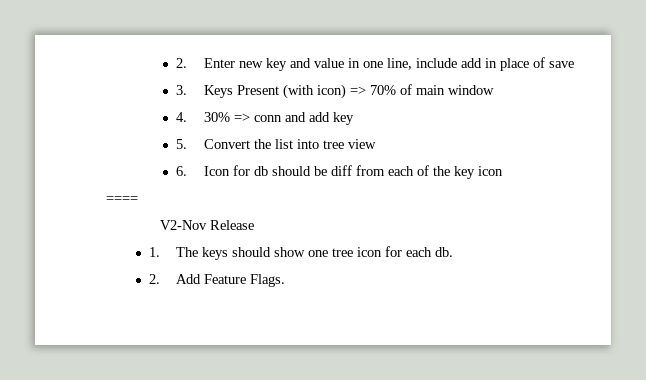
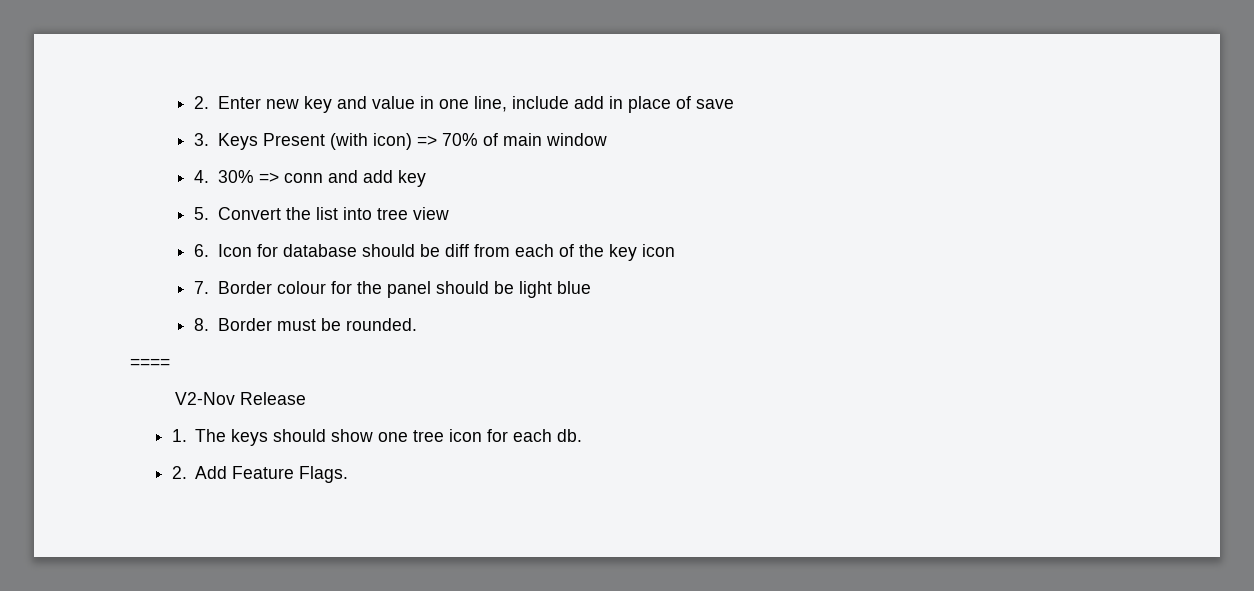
- 6. Icon for db should be diff from each of the key icon
+ 6. Icon for database should be diff from each of the key icon
+ 7. Border colour for the panel should be light blue
+ 8. Border must be rounded.

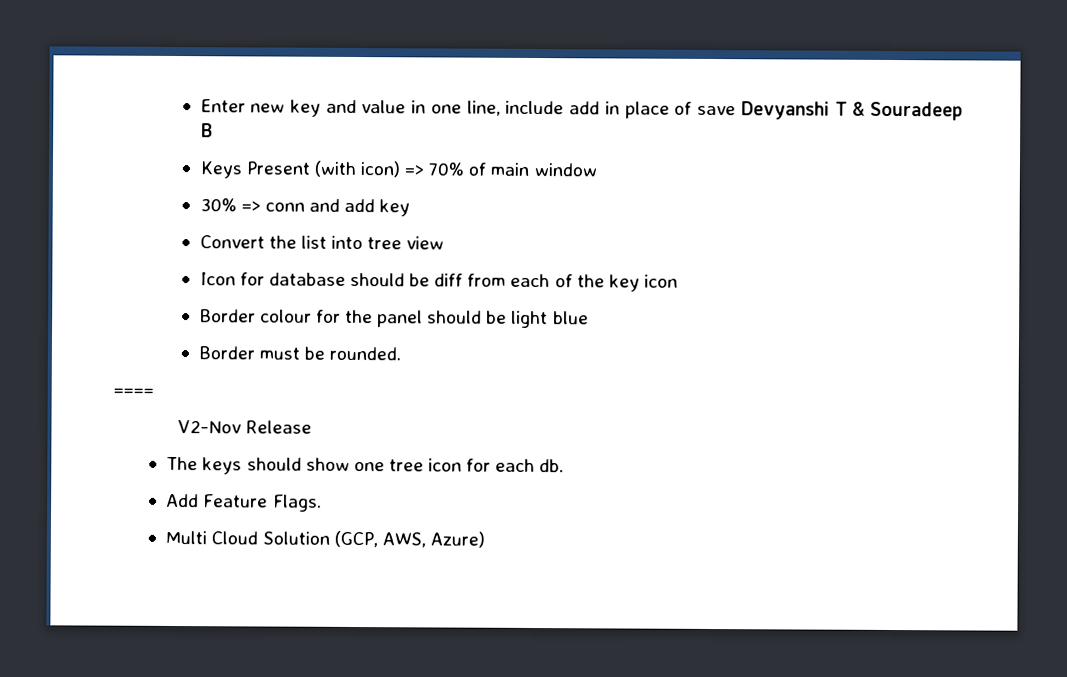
- 2. Enter new key and value in one line, include add in place of save
- 3. Keys Present (with icon) => 70% of main window
+ Enter new key and value in one line, include add in place of save Devyanshi T & Souradeep B
+ Keys Present (with icon) => 70% of main window
- 4. 30% => conn and add key
+ 30% => conn and add key
- 5. Convert the list into tree view
+ Convert the list into tree view
- 6. Icon for database should be diff from each of the key icon
+ Icon for database should be diff from each of the key icon
- 7. Border colour for the panel should be light blue
+ Border colour for the panel should be light blue
- 8. Border must be rounded.
+ Border must be rounded.
- 1. The keys should show one tree icon for each db.
+ The keys should show one tree icon for each db.
- 2. Add Feature Flags.
+ Add Feature Flags.
+ Multi Cloud Solution (GCP, AWS, Azure)

